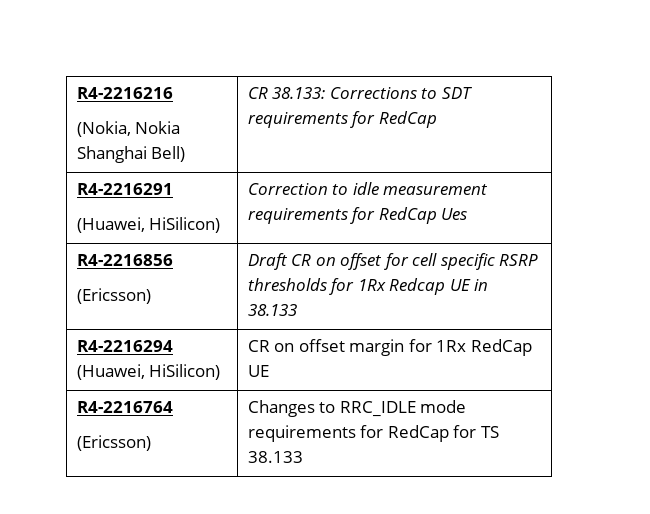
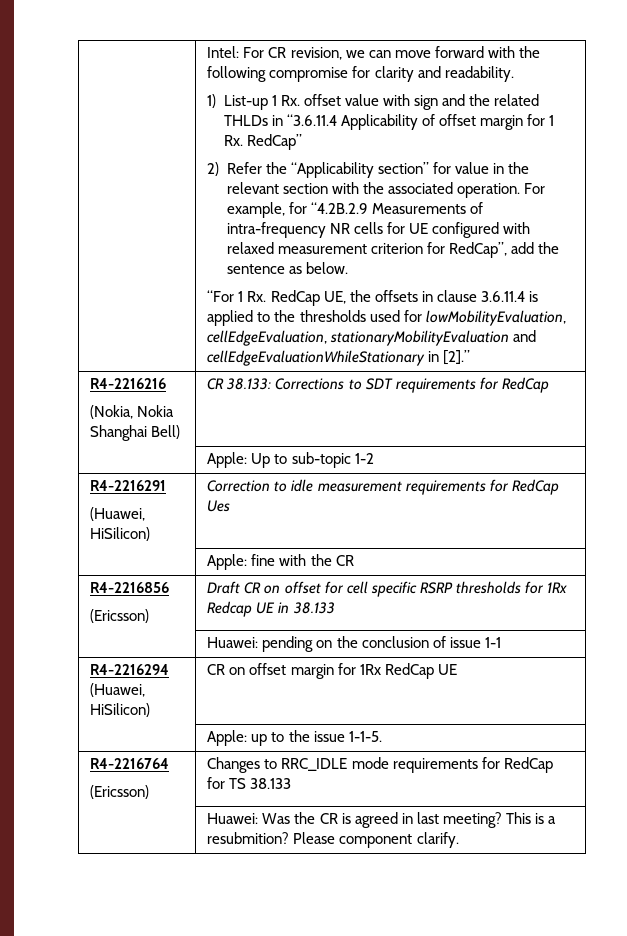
+ Intel: For CR revision, we can move forward with the following compromise for clarity and readability.
+ 1) List-up 1 Rx. offset value with sign and the related THLDs in “3.6.11.4 Applicability of offset margin for 1 Rx. RedCap”
+ 2) Refer the “Applicability section” for value in the relevant section with the associated operation. For example, for “4.2B.2.9 Measurements of intra-frequency NR cells for UE configured with relaxed measurement criterion for RedCap”, add the sentence as below.
+ “For 1 Rx. RedCap UE, the offsets in clause 3.6.11.4 is applied to the thresholds used for lowMobilityEvaluation, cellEdgeEvaluation, stationaryMobilityEvaluation and cellEdgeEvaluationWhileStationary in [2].”
+ | Apple: Up to sub-topic 1-2
+ | Apple: fine with the CR
+ | Huawei: pending on the conclusion of issue 1-1
+ | Apple: up to the issue 1-1-5.
+ | Huawei: Was the CR is agreed in last meeting? This is a resubmition? Please component clarify.

